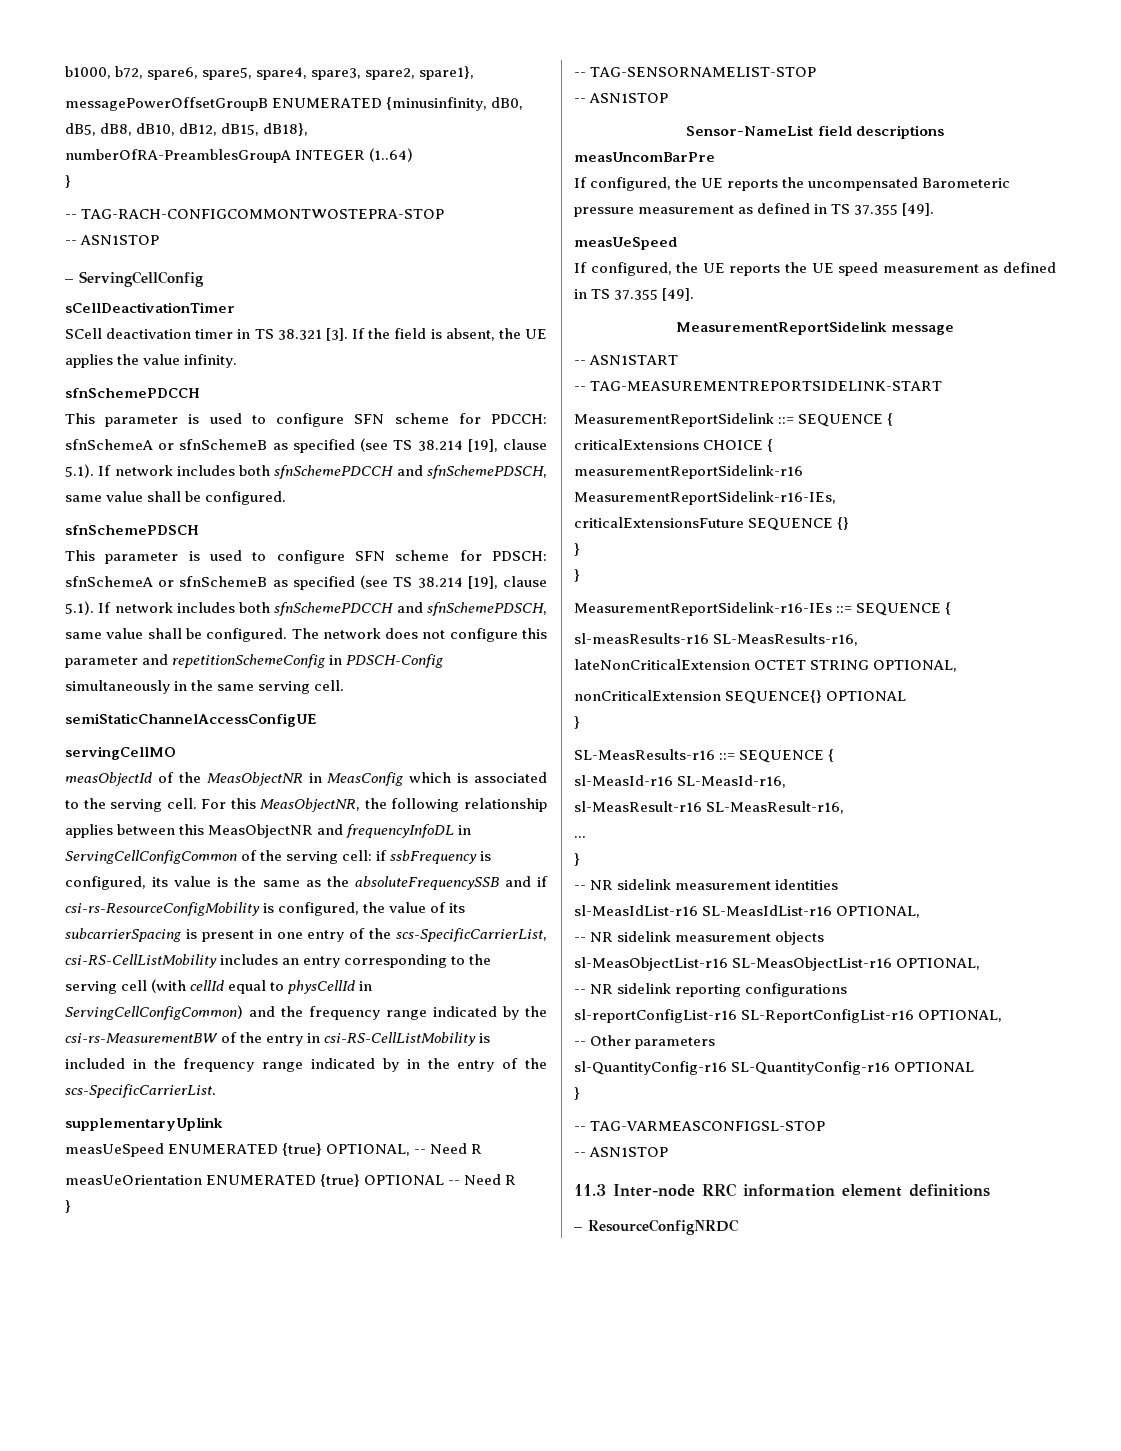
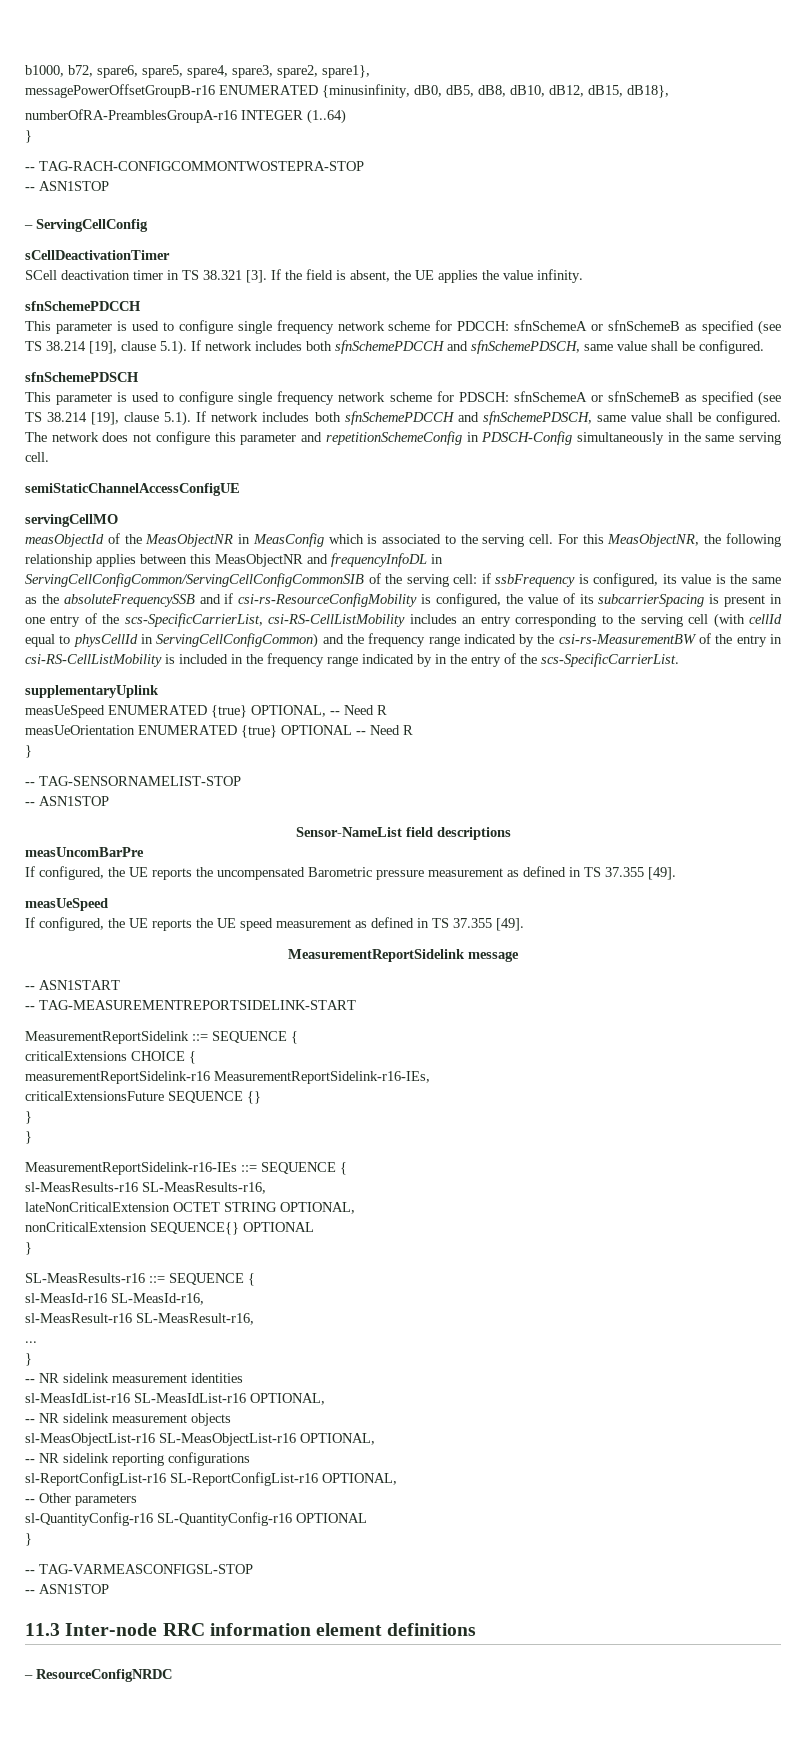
- messagePowerOffsetGroupB ENUMERATED {minusinfinity, dB0, dB5, dB8, dB10, dB12, dB15, dB18},
+ messagePowerOffsetGroupB-r16 ENUMERATED {minusinfinity, dB0, dB5, dB8, dB10, dB12, dB15, dB18},
- numberOfRA-PreamblesGroupA INTEGER (1..64)
+ numberOfRA-PreamblesGroupA-r16 INTEGER (1..64)
- This parameter is used to configure SFN scheme for PDCCH: sfnSchemeA or sfnSchemeB as specified (see TS 38.214 [19], clause 5.1). If network includes both sfnSchemePDCCH and sfnSchemePDSCH, same value shall be configured.
+ This parameter is used to configure single frequency network scheme for PDCCH: sfnSchemeA or sfnSchemeB as specified (see TS 38.214 [19], clause 5.1). If network includes both sfnSchemePDCCH and sfnSchemePDSCH, same value shall be configured.
- This parameter is used to configure SFN scheme for PDSCH: sfnSchemeA or sfnSchemeB as specified (see TS 38.214 [19], clause 5.1). If network includes both sfnSchemePDCCH and sfnSchemePDSCH, same value shall be configured.
+ This parameter is used to configure single frequency network scheme for PDSCH: sfnSchemeA or sfnSchemeB as specified (see TS 38.214 [19], clause 5.1). If network includes both sfnSchemePDCCH and sfnSchemePDSCH, same value shall be configured.
- For this MeasObjectNR, the following relationship applies between this MeasObjectNR and frequencyInfoDL in ServingCellConfigCommon of the serving cell:
+ For this MeasObjectNR, the following relationship applies between this MeasObjectNR and frequencyInfoDL in ServingCellConfigCommon/ServingCellConfigCommonSIB of the serving cell:
- If configured, the UE reports the uncompensated Barometeric pressure measurement as defined in TS 37.355 [49].
+ If configured, the UE reports the uncompensated Barometric pressure measurement as defined in TS 37.355 [49].
- sl-measResults-r16 SL-MeasResults-r16,
+ sl-MeasResults-r16 SL-MeasResults-r16,
- sl-reportConfigList-r16 SL-ReportConfigList-r16 OPTIONAL,
+ sl-ReportConfigList-r16 SL-ReportConfigList-r16 OPTIONAL,

